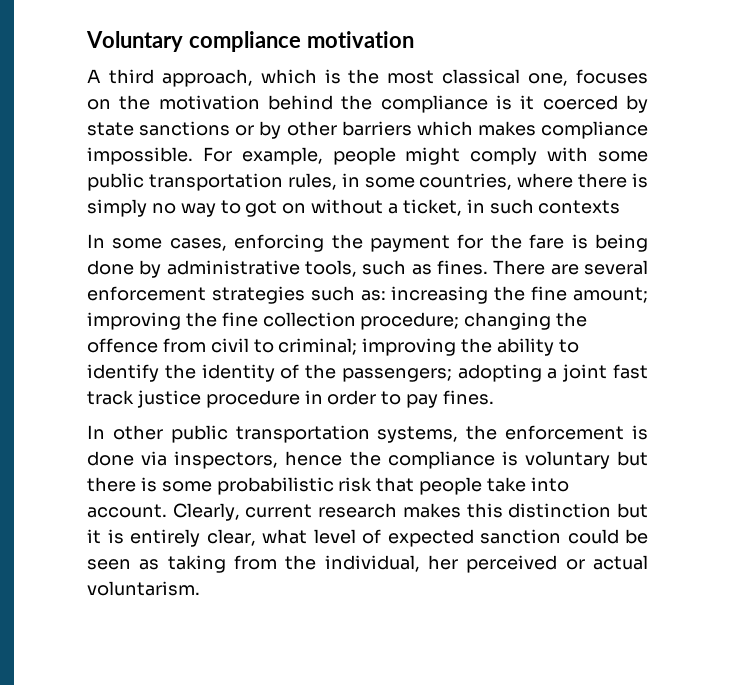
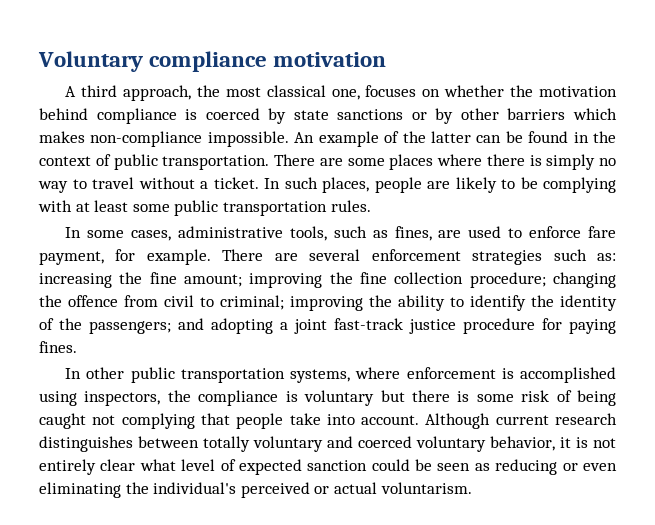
- A third approach, which is the most classical one, focuses on the motivation behind the compliance is it coerced by state sanctions or by other barriers which makes compliance impossible. For example, people might comply with some public transportation rules, in some countries, where there is simply no way to got on without a ticket, in such contexts
- In some cases, enforcing the payment for the fare is being done by administrative tools, such as fines.
+ A third approach, the most classical one, focuses on whether the motivation behind compliance is coerced by state sanctions or by other barriers which makes non-compliance impossible. An example of the latter can be found in the context of public transportation. There are some places where there is simply no way to travel without a ticket. In such places, people are likely to be complying with at least some public transportation rules.
+ In some cases, administrative tools, such as fines, are used to enforce fare payment, for example.
- There are several enforcement strategies such as: increasing the fine amount; improving the fine collection procedure; changing the offence from civil to criminal; improving the ability to identify the identity of the passengers; adopting a joint fast track justice procedure in order to pay fines.
+ There are several enforcement strategies such as: increasing the fine amount; improving the fine collection procedure; changing the offence from civil to criminal; improving the ability to identify the identity of the passengers; and adopting a joint fast-track justice procedure for paying fines.
- In other public transportation systems, the enforcement is done via inspectors, hence the compliance is voluntary but there is some probabilistic risk that people take into account.
+ In other public transportation systems, where enforcement is accomplished using inspectors, the compliance is voluntary but there is some risk of being caught not complying that people take into account.
- Clearly, current research makes this distinction but it is entirely clear, what level of expected sanction could be seen as taking from the individual, her perceived or actual voluntarism.
+ Although current research distinguishes between totally voluntary and coerced voluntary behavior, it is not entirely clear what level of expected sanction could be seen as reducing or even eliminating the individual's perceived or actual voluntarism.

